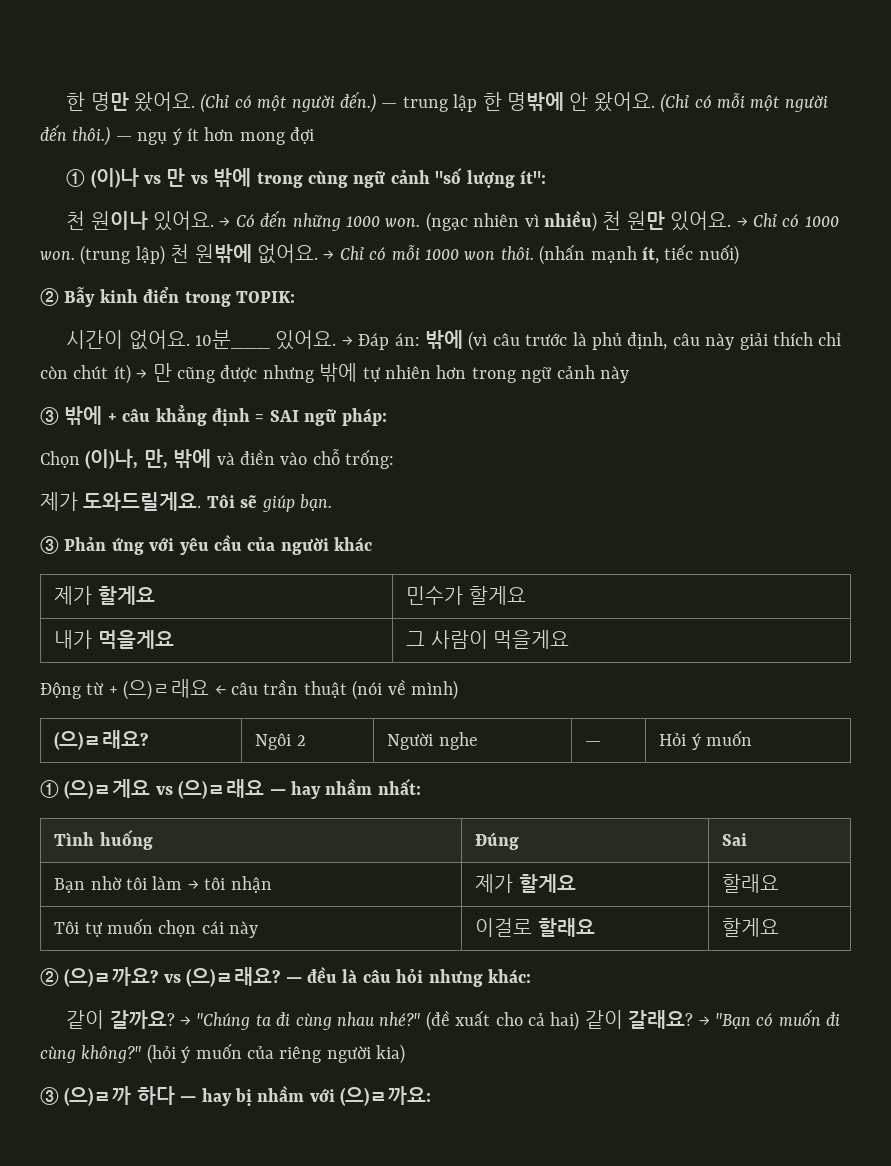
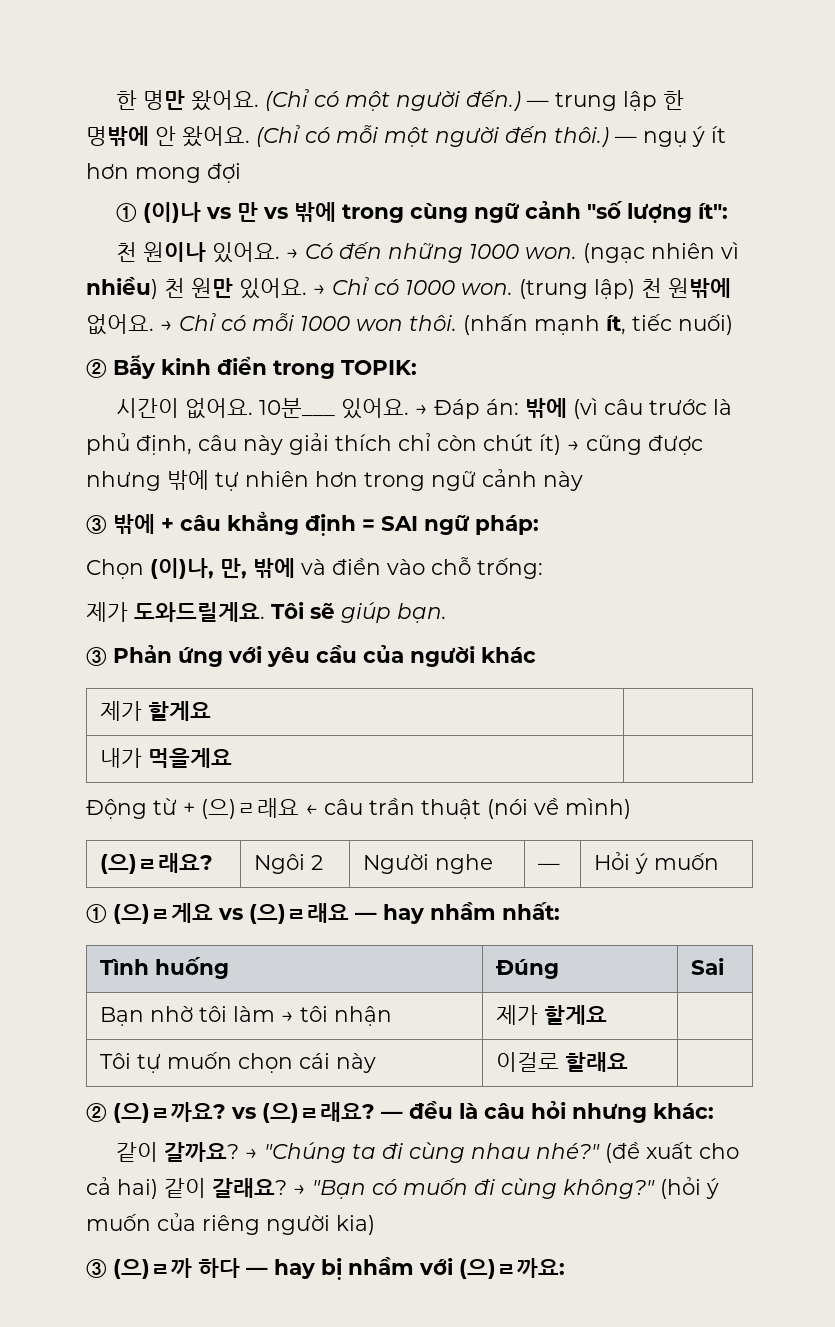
- → Đáp án: 밖에 (vì câu trước là phủ định, câu này giải thích chỉ còn chút ít) → 만 cũng được nhưng 밖에 tự nhiên hơn trong ngữ cảnh này
+ → Đáp án: 밖에 (vì câu trước là phủ định, câu này giải thích chỉ còn chút ít) → cũng được nhưng 밖에 tự nhiên hơn trong ngữ cảnh này
  ③ Phản ứng với yêu cầu của người khác
- 제가 할게요 | 민수가 할게요
+ 제가 할게요 |
- 내가 먹을게요 | 그 사람이 먹을게요
+ 내가 먹을게요 |
- Bạn nhờ tôi làm → tôi nhận | 제가 할게요 | 할래요
+ Bạn nhờ tôi làm → tôi nhận | 제가 할게요 |
- Tôi tự muốn chọn cái này | 이걸로 할래요 | 할게요
+ Tôi tự muốn chọn cái này | 이걸로 할래요 |

